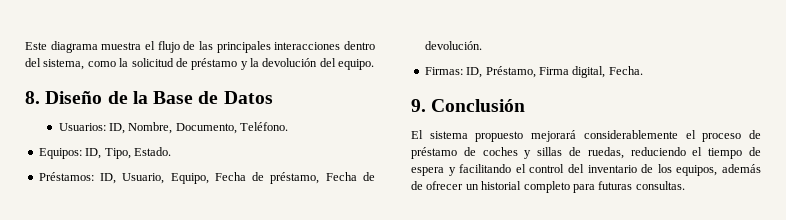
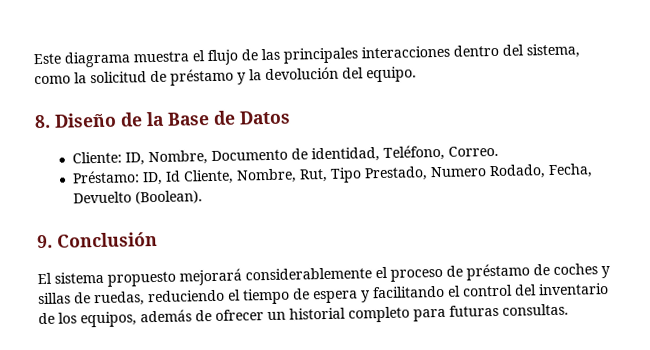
- Usuarios: ID, Nombre, Documento, Teléfono.
- Equipos: ID, Tipo, Estado.
- Préstamos: ID, Usuario, Equipo, Fecha de préstamo, Fecha de devolución.
- Firmas: ID, Préstamo, Firma digital, Fecha.
+ Cliente: ID, Nombre, Documento de identidad, Teléfono, Correo.
+ Préstamo: ID, Id Cliente, Nombre, Rut, Tipo Prestado, Numero Rodado, Fecha, Devuelto (Boolean).

